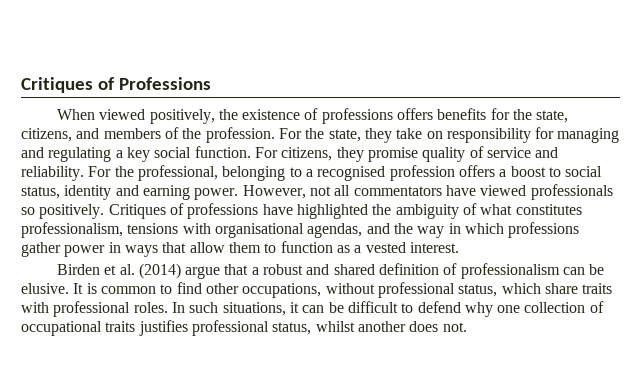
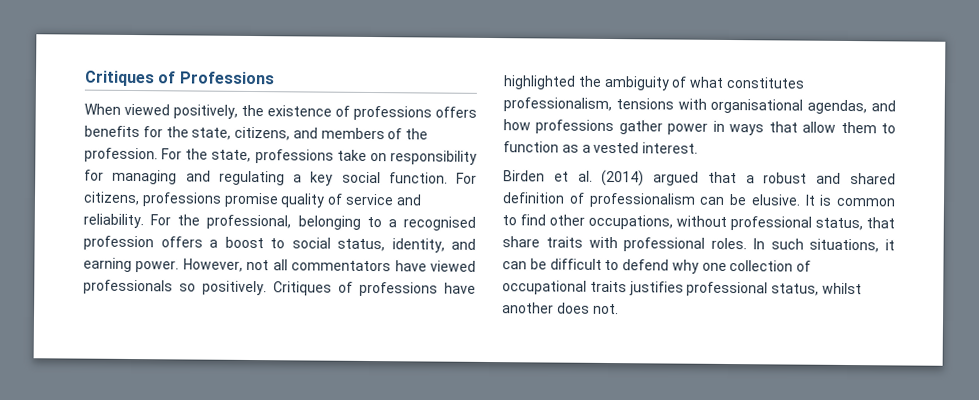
- For the state, they take on responsibility for managing and regulating a key social function.
+ For the state, professions take on responsibility for managing and regulating a key social function.
- For citizens, they promise quality of service and reliability.
+ For citizens, professions promise quality of service and reliability.
- For the professional, belonging to a recognised profession offers a boost to social status, identity and earning power.
+ For the professional, belonging to a recognised profession offers a boost to social status, identity, and earning power.
- Critiques of professions have highlighted the ambiguity of what constitutes professionalism, tensions with organisational agendas, and the way in which professions gather power in ways that allow them to function as a vested interest.
+ Critiques of professions have highlighted the ambiguity of what constitutes professionalism, tensions with organisational agendas, and how professions gather power in ways that allow them to function as a vested interest.
- Birden et al. (2014) argue that a robust and shared definition of professionalism can be elusive.
+ Birden et al. (2014) argued that a robust and shared definition of professionalism can be elusive.
- It is common to find other occupations, without professional status, which share traits with professional roles.
+ It is common to find other occupations, without professional status, that share traits with professional roles.

